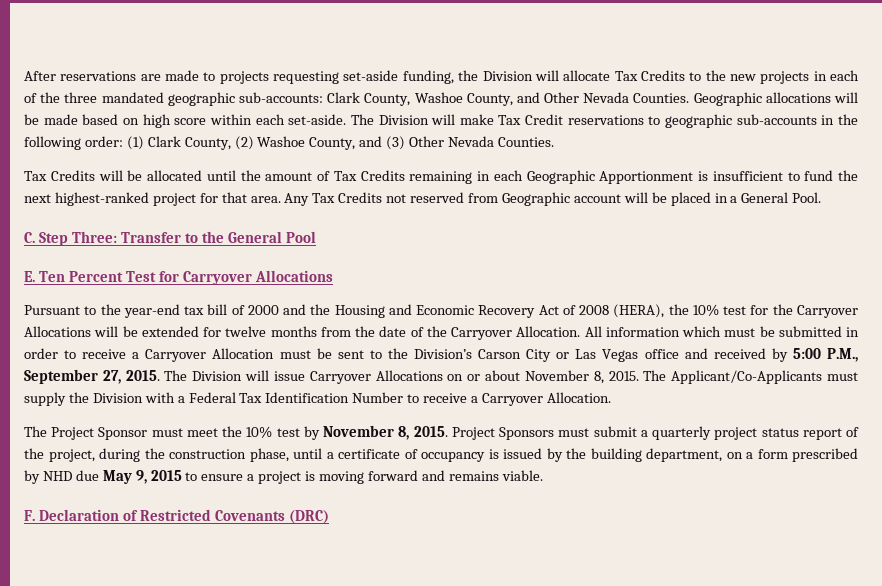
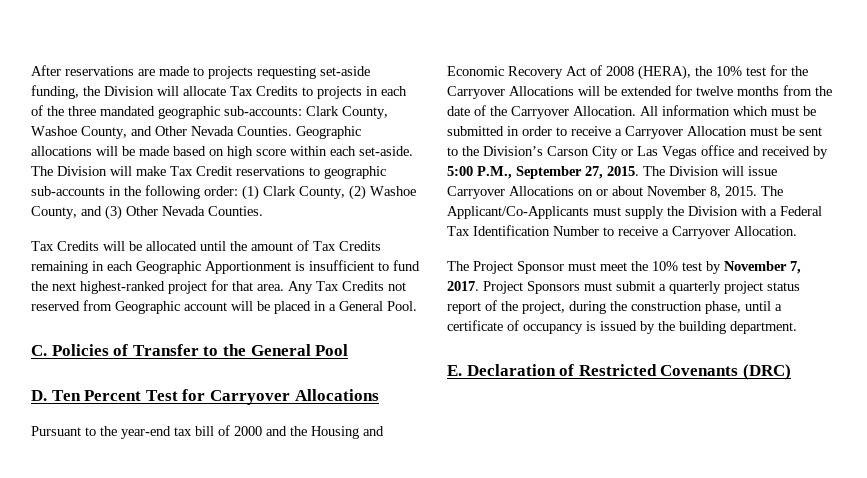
- After reservations are made to projects requesting set-aside funding, the Division will allocate Tax Credits to the new projects in each of the three mandated geographic sub-accounts: Clark County, Washoe County, and Other Nevada Counties.
+ After reservations are made to projects requesting set-aside funding, the Division will allocate Tax Credits to projects in each of the three mandated geographic sub-accounts: Clark County, Washoe County, and Other Nevada Counties.
- C. Step Three: Transfer to the General Pool
+ C. Policies of Transfer to the General Pool
- E. Ten Percent Test for Carryover Allocations
+ D. Ten Percent Test for Carryover Allocations
- The Project Sponsor must meet the 10% test by November 8, 2015.
+ The Project Sponsor must meet the 10% test by November 7, 2017.
- Project Sponsors must submit a quarterly project status report of the project, during the construction phase, until a certificate of occupancy is issued by the building department, on a form prescribed by NHD due May 9, 2015 to ensure a project is moving forward and remains viable.
- F. Declaration of Restricted Covenants (DRC)
+ Project Sponsors must submit a quarterly project status report of the project, during the construction phase, until a certificate of occupancy is issued by the building department.
+ E. Declaration of Restricted Covenants (DRC)

